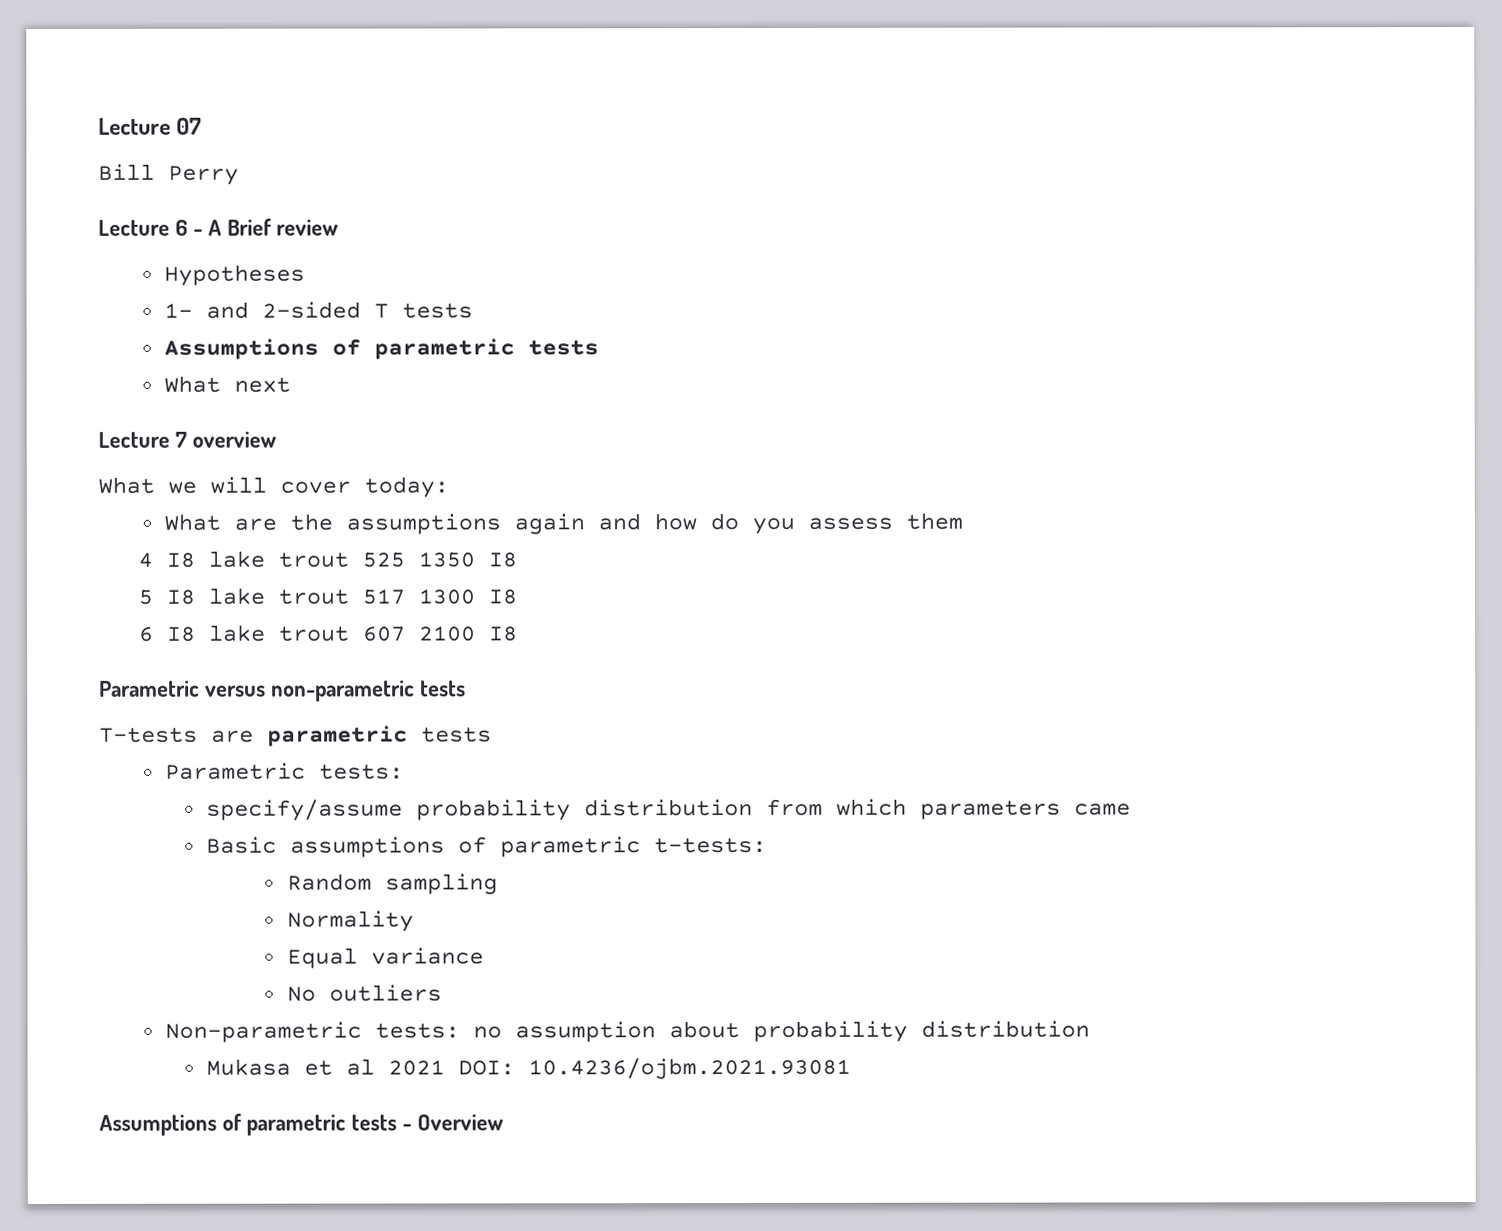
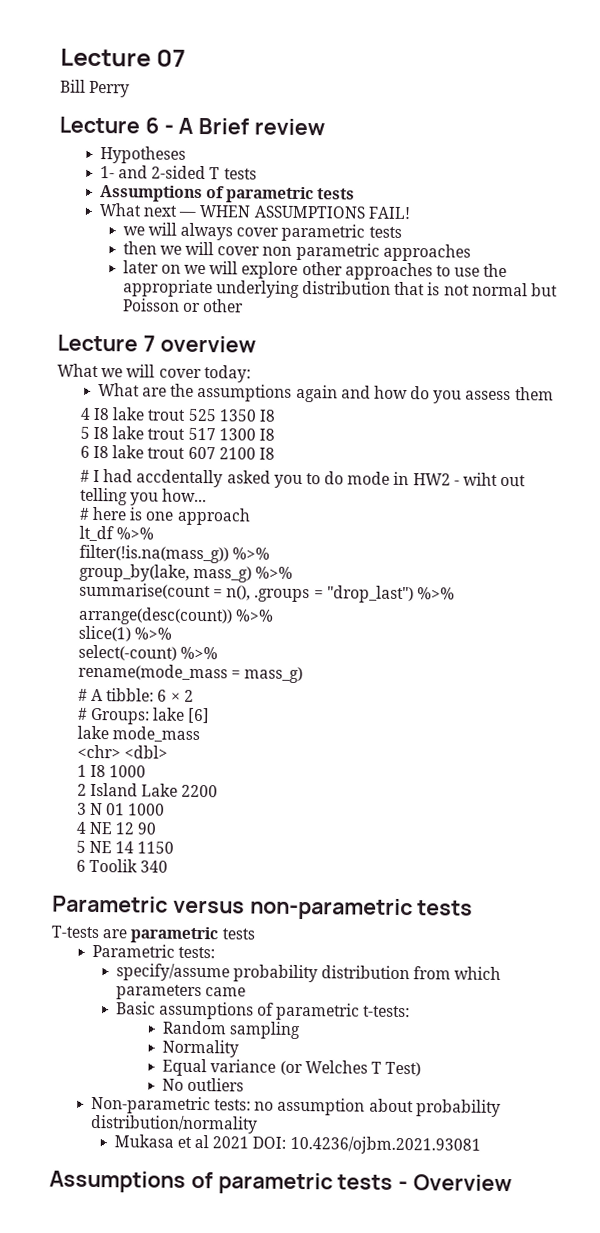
- What next
+ What next — WHEN ASSUMPTIONS FAIL!
+ we will always cover parametric tests
+ then we will cover non parametric approaches
+ later on we will explore other approaches to use the appropriate underlying distribution that is not normal but Poisson or other
+ # I had accdentally asked you to do mode in HW2 - wiht out telling you how...
+ # here is one approach
+ lt_df %>%
+ filter(!is.na(mass_g)) %>%
+ group_by(lake, mass_g) %>%
+ summarise(count = n(), .groups = "drop_last") %>%
+ arrange(desc(count)) %>%
+ slice(1) %>%
+ select(-count) %>%
+ rename(mode_mass = mass_g)
+ # A tibble: 6 × 2
+ # Groups: lake [6]
+ lake mode_mass
+ <chr> <dbl>
+ 1 I8 1000
+ 2 Island Lake 2200
+ 3 N 01 1000
+ 4 NE 12 90
+ 5 NE 14 1150
+ 6 Toolik 340
- Equal variance
+ Equal variance (or Welches T Test)
- Non-parametric tests: no assumption about probability distribution
+ Non-parametric tests: no assumption about probability distribution/normality

